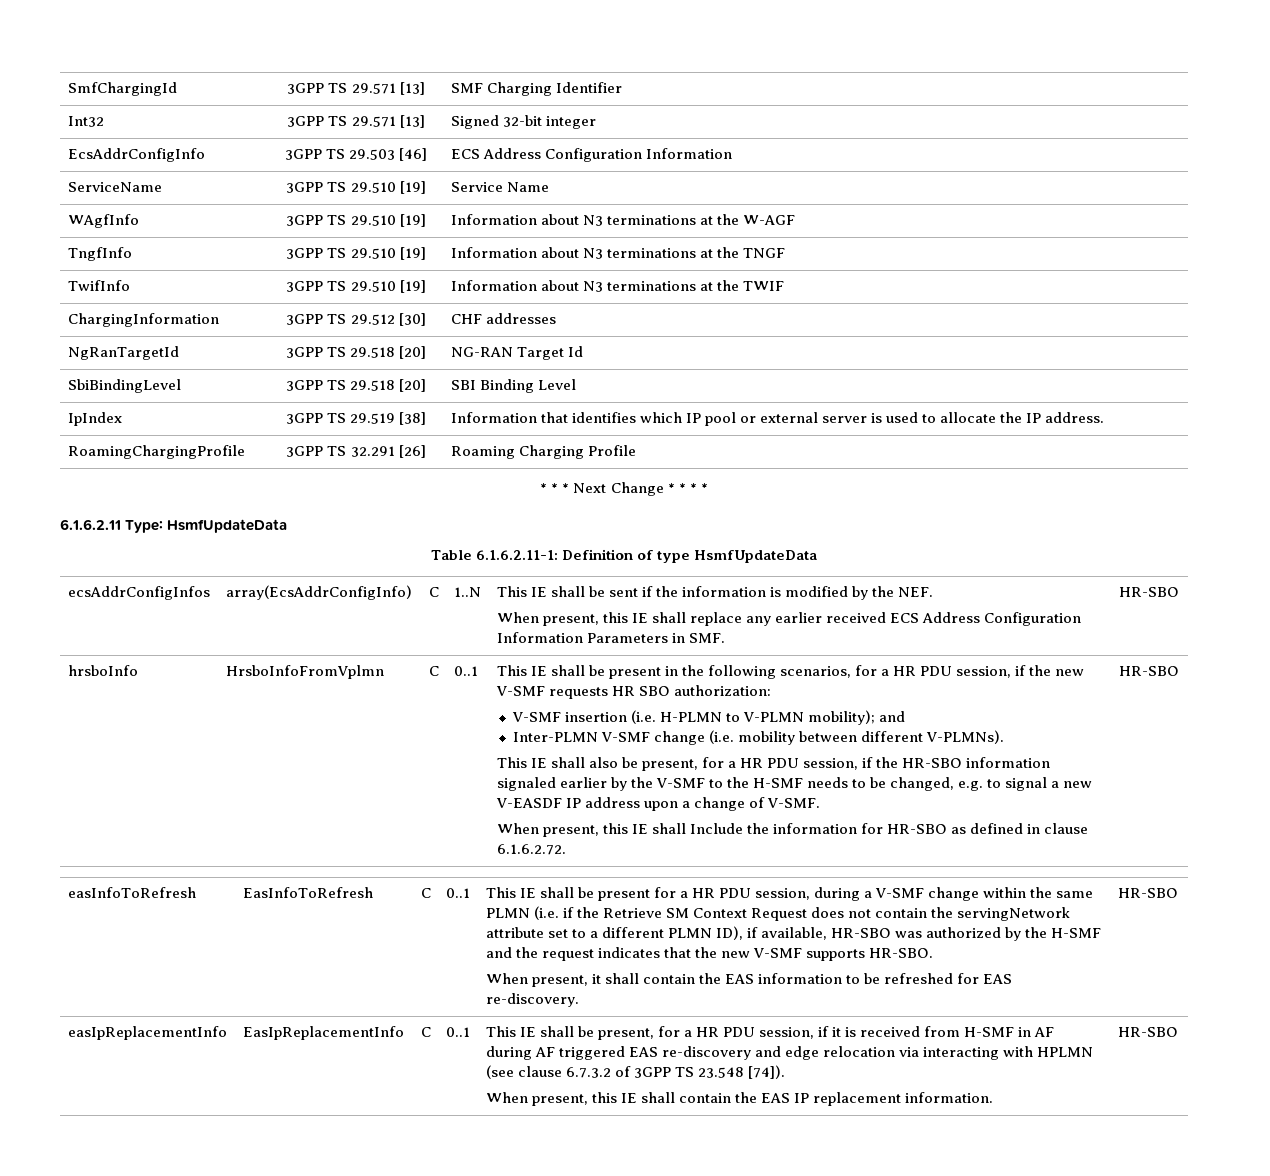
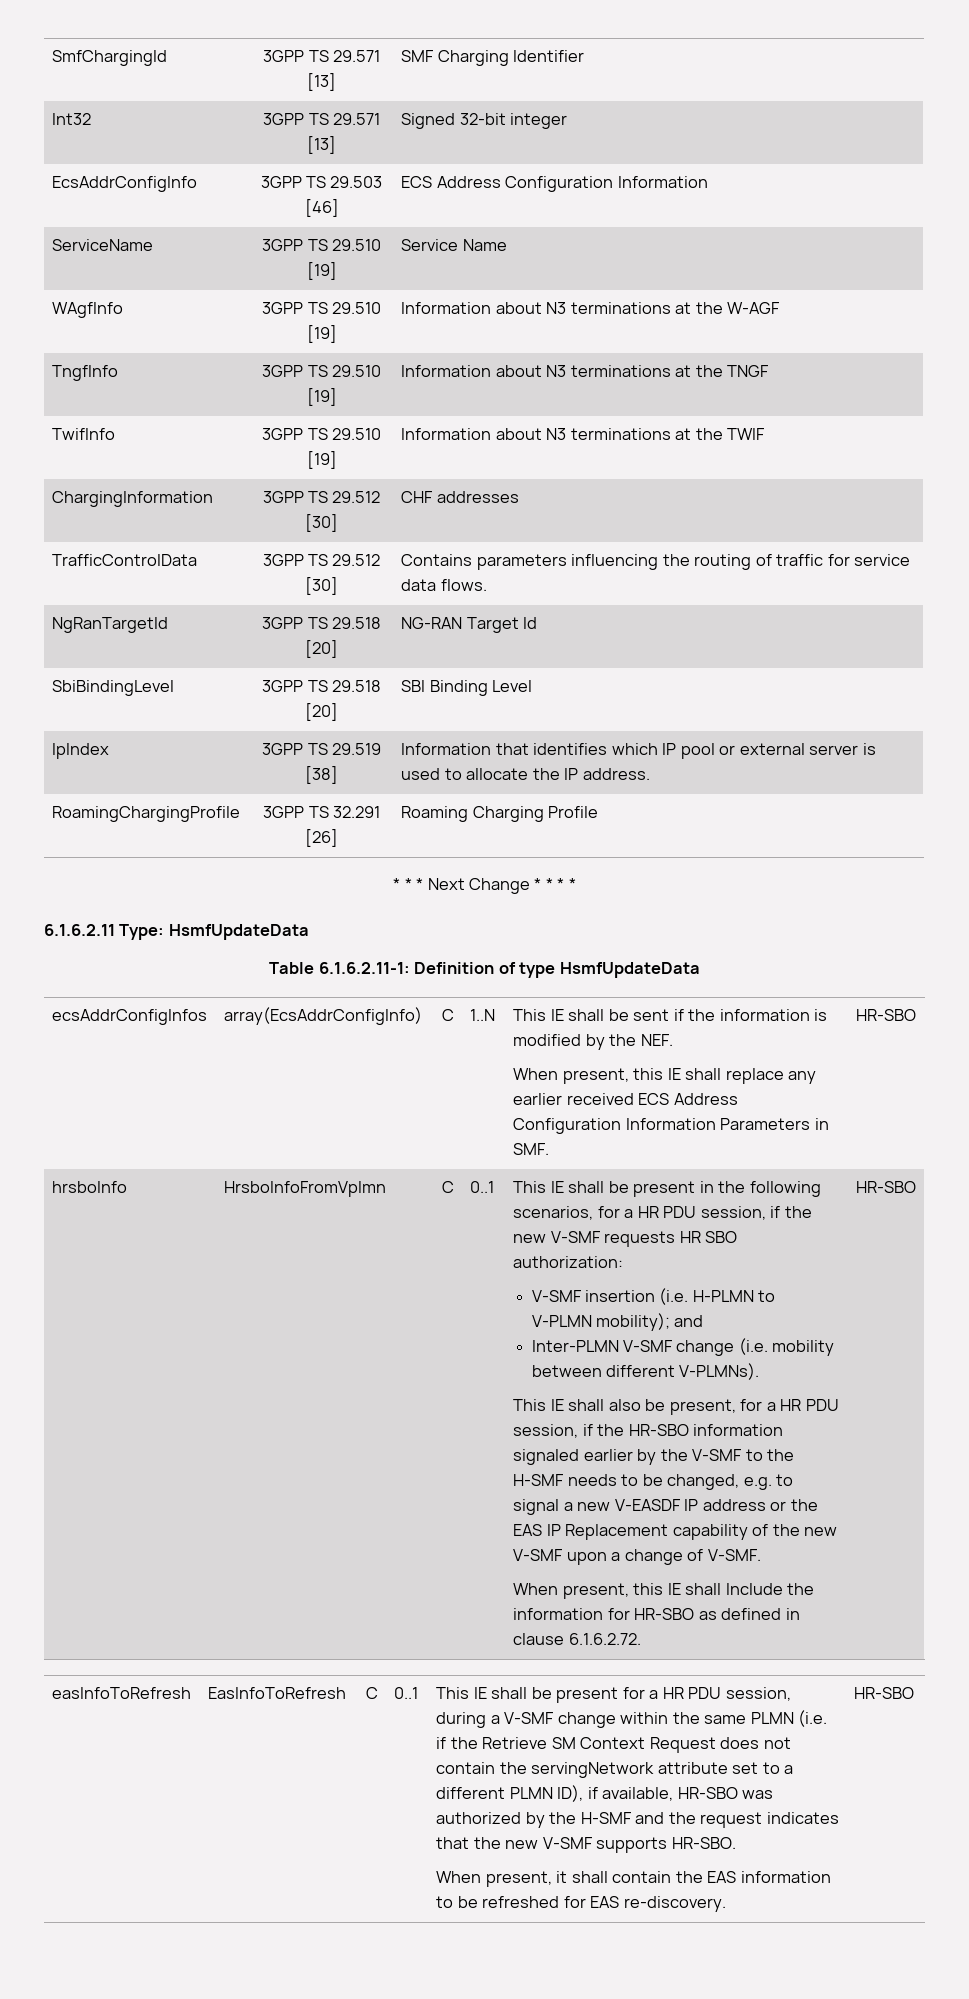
+ TrafficControlData | 3GPP TS 29.512 [30] | Contains parameters influencing the routing of traffic for service data flows.
- This IE shall also be present, for a HR PDU session, if the HR-SBO information signaled earlier by the V-SMF to the H-SMF needs to be changed, e.g. to signal a new V-EASDF IP address upon a change of V-SMF.
+ This IE shall also be present, for a HR PDU session, if the HR-SBO information signaled earlier by the V-SMF to the H-SMF needs to be changed, e.g. to signal a new V-EASDF IP address or the EAS IP Replacement capability of the new V-SMF upon a change of V-SMF.
- easIpReplacementInfo | EasIpReplacementInfo | C | 0..1 | This IE shall be present, for a HR PDU session, if it is received from H-SMF in AF during AF triggered EAS re-discovery and edge relocation via interacting with HPLMN (see clause 6.7.3.2 of 3GPP TS 23.548 [74]).
- When present, this IE shall contain the EAS IP replacement information. | HR-SBO

